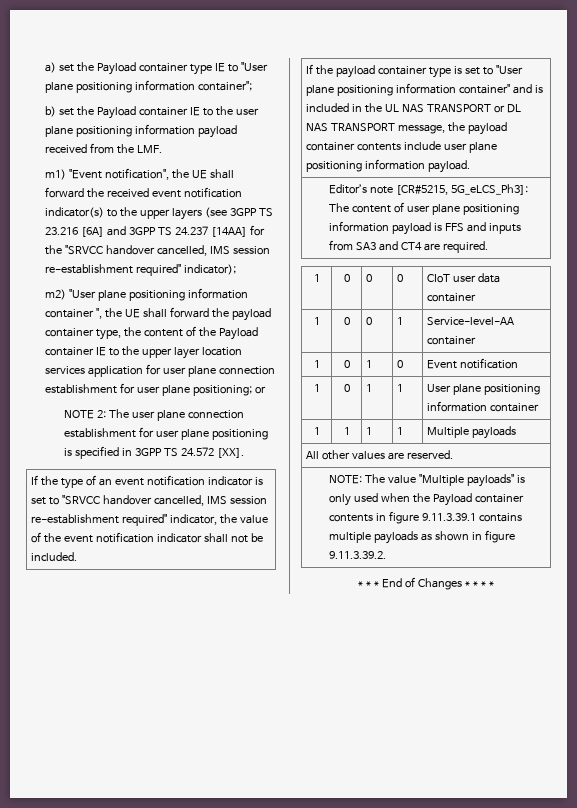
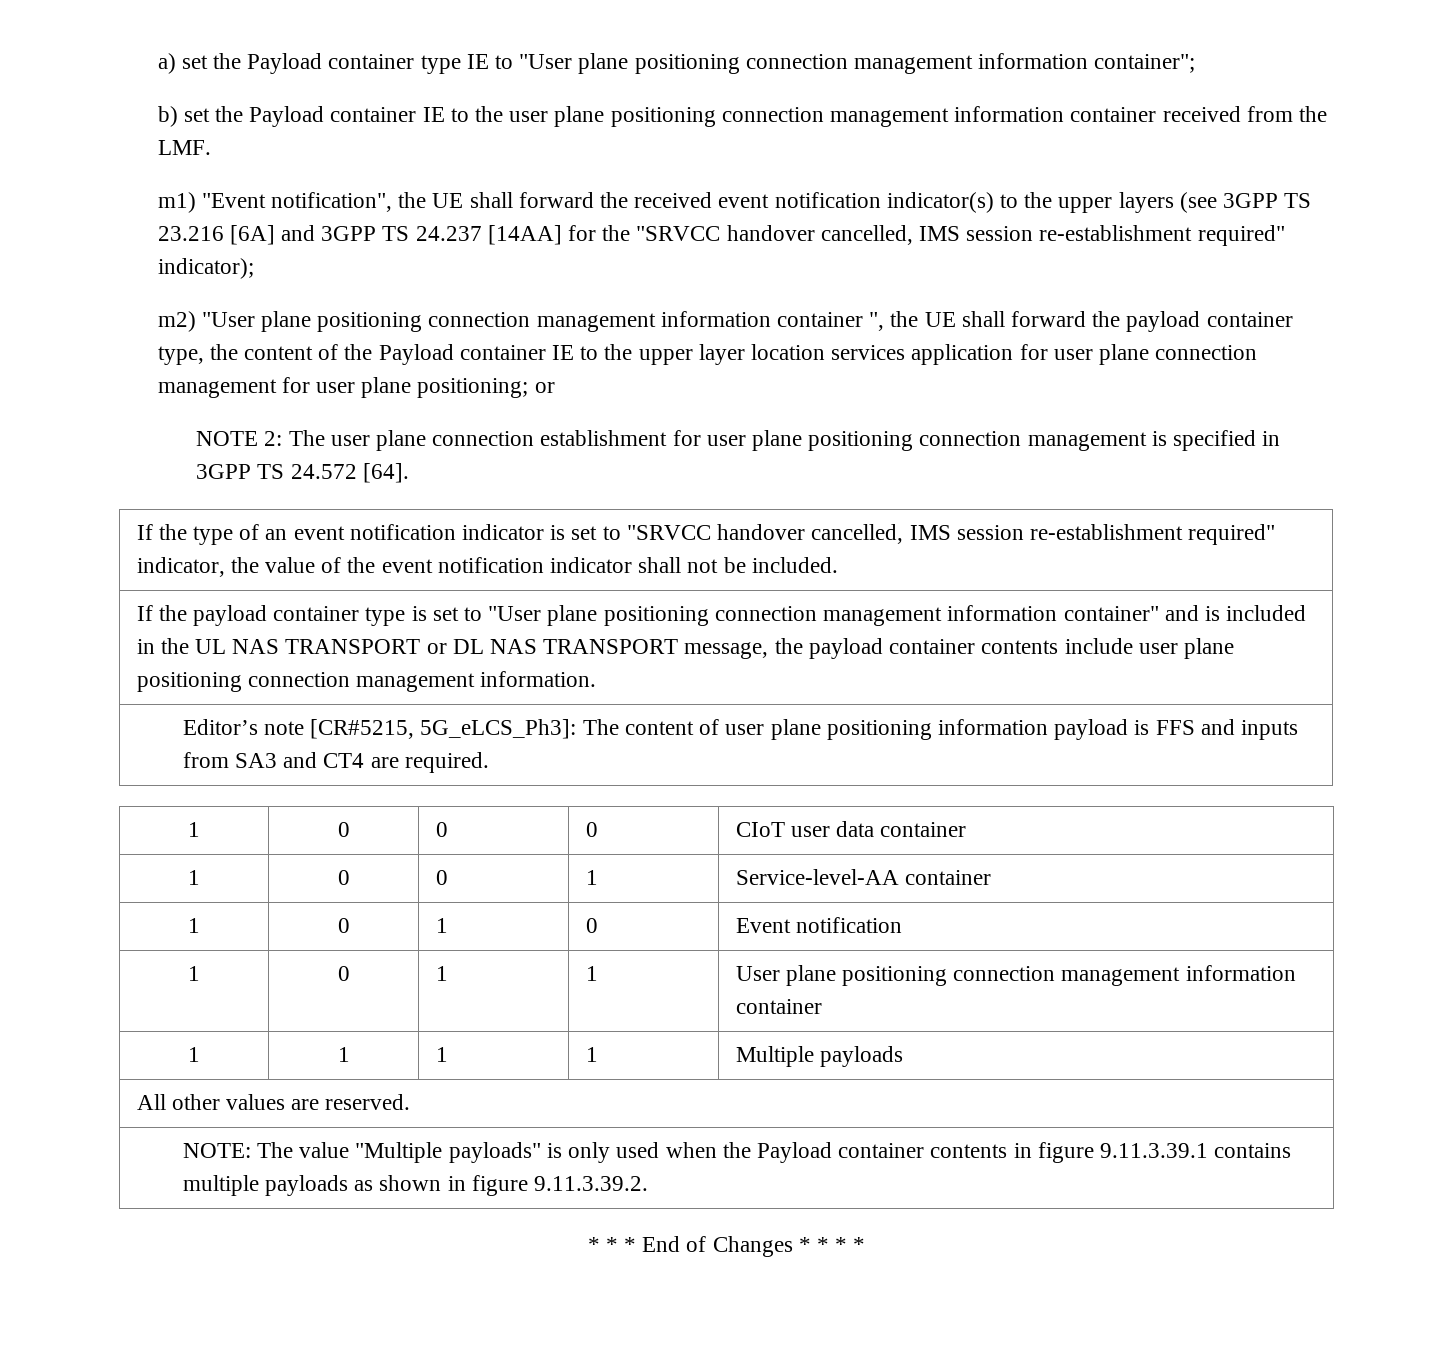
- a) set the Payload container type IE to "User plane positioning information container";
+ a) set the Payload container type IE to "User plane positioning connection management information container";
- b) set the Payload container IE to the user plane positioning information payload received from the LMF.
+ b) set the Payload container IE to the user plane positioning connection management information container received from the LMF.
- m2) "User plane positioning information container ", the UE shall forward the payload container type, the content of the Payload container IE to the upper layer location services application for user plane connection establishment for user plane positioning; or
+ m2) "User plane positioning connection management information container ", the UE shall forward the payload container type, the content of the Payload container IE to the upper layer location services application for user plane connection management for user plane positioning; or
- NOTE 2: The user plane connection establishment for user plane positioning is specified in 3GPP TS 24.572 [XX].
+ NOTE 2: The user plane connection establishment for user plane positioning connection management is specified in 3GPP TS 24.572 [64].
- If the payload container type is set to "User plane positioning information container" and is included in the UL NAS TRANSPORT or DL NAS TRANSPORT message, the payload container contents include user plane positioning information payload.
+ If the payload container type is set to "User plane positioning connection management information container" and is included in the UL NAS TRANSPORT or DL NAS TRANSPORT message, the payload container contents include user plane positioning connection management information.
- 1 | 0 | 1 | 1 | User plane positioning information container
+ 1 | 0 | 1 | 1 | User plane positioning connection management information container

